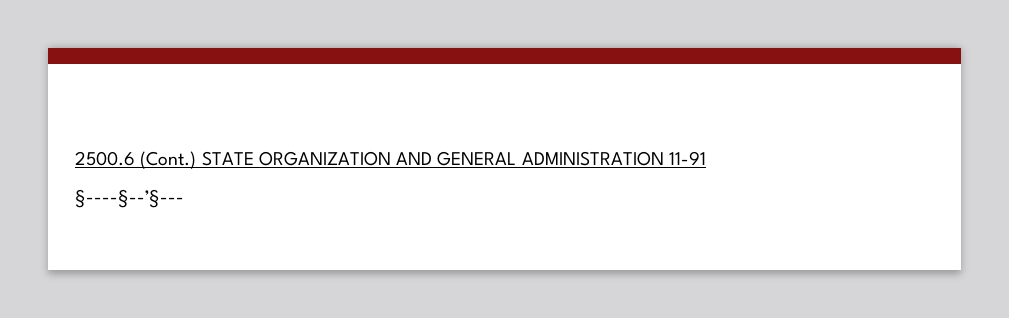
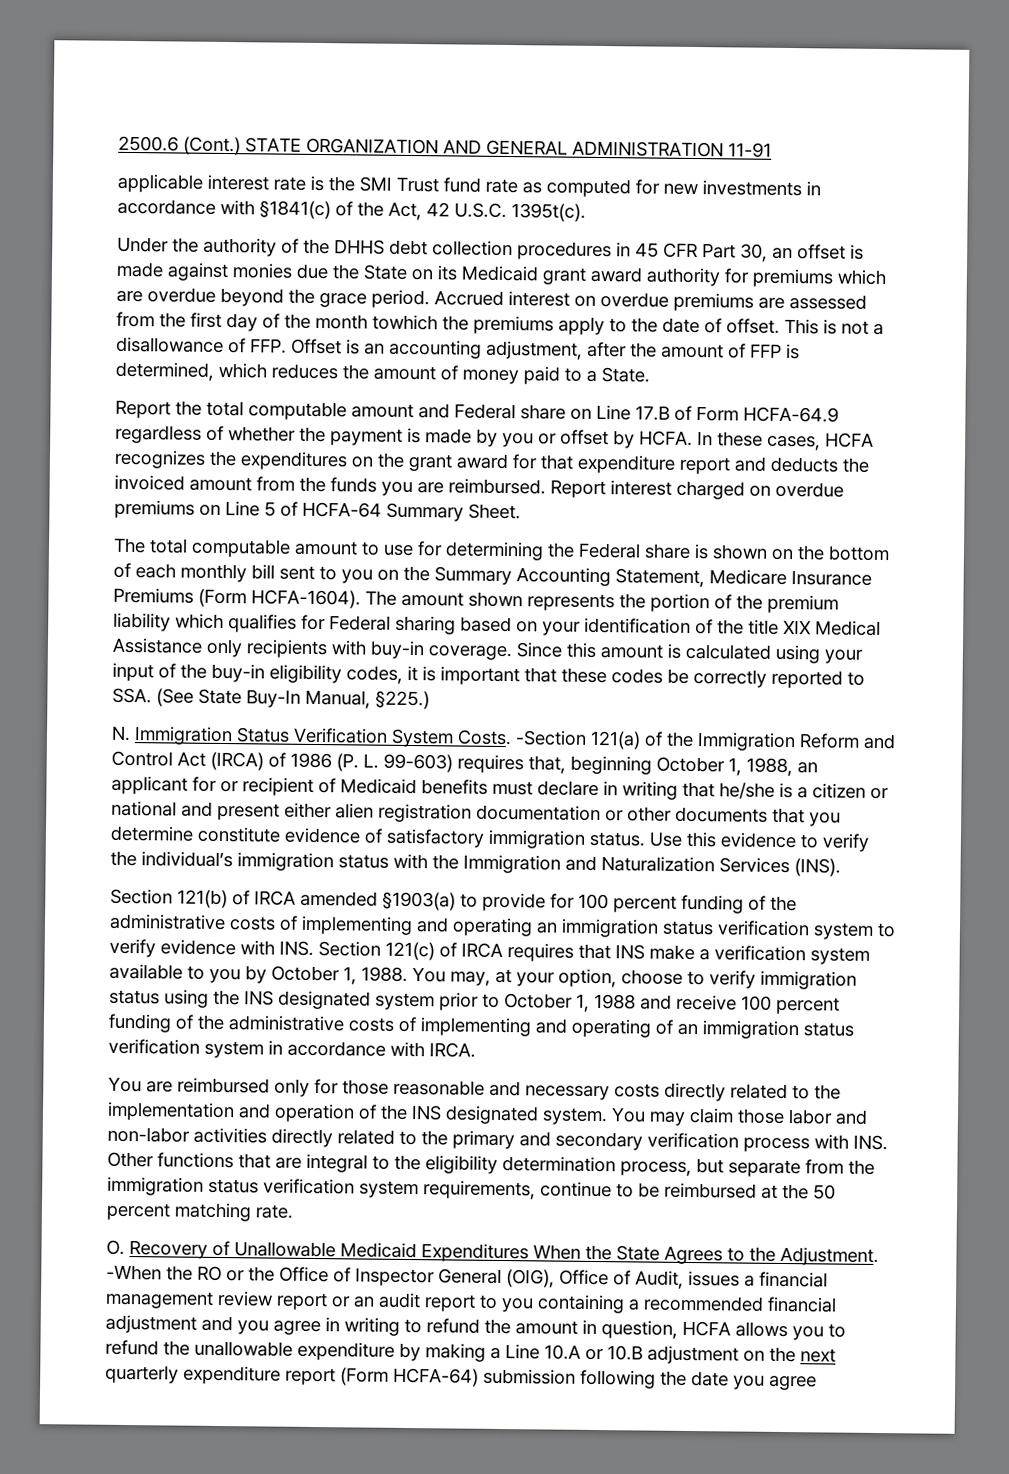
- §----§--’§---
+ applicable interest rate is the SMI Trust fund rate as computed for new investments in accordance with §1841(c) of the Act, 42 U.S.C. 1395t(c).
+ Under the authority of the DHHS debt collection procedures in 45 CFR Part 30, an offset is made against monies due the State on its Medicaid grant award authority for premiums which are overdue beyond the grace period. Accrued interest on overdue premiums are assessed from the first day of the month towhich the premiums apply to the date of offset. This is not a disallowance of FFP. Offset is an accounting adjustment, after the amount of FFP is determined, which reduces the amount of money paid to a State.
+ Report the total computable amount and Federal share on Line 17.B of Form HCFA-64.9 regardless of whether the payment is made by you or offset by HCFA. In these cases, HCFA recognizes the expenditures on the grant award for that expenditure report and deducts the invoiced amount from the funds you are reimbursed. Report interest charged on overdue premiums on Line 5 of HCFA-64 Summary Sheet.
+ The total computable amount to use for determining the Federal share is shown on the bottom of each monthly bill sent to you on the Summary Accounting Statement, Medicare Insurance Premiums (Form HCFA-1604). The amount shown represents the portion of the premium liability which qualifies for Federal sharing based on your identification of the title XIX Medical Assistance only recipients with buy-in coverage. Since this amount is calculated using your input of the buy-in eligibility codes, it is important that these codes be correctly reported to SSA. (See State Buy-In Manual, §225.)
+ N. Immigration Status Verification System Costs. -Section 121(a) of the Immigration Reform and Control Act (IRCA) of 1986 (P. L. 99-603) requires that, beginning October 1, 1988, an applicant for or recipient of Medicaid benefits must declare in writing that he/she is a citizen or national and present either alien registration documentation or other documents that you determine constitute evidence of satisfactory immigration status. Use this evidence to verify the individual’s immigration status with the Immigration and Naturalization Services (INS).
+ Section 121(b) of IRCA amended §1903(a) to provide for 100 percent funding of the administrative costs of implementing and operating an immigration status verification system to verify evidence with INS. Section 121(c) of IRCA requires that INS make a verification system available to you by October 1, 1988. You may, at your option, choose to verify immigration status using the INS designated system prior to October 1, 1988 and receive 100 percent funding of the administrative costs of implementing and operating of an immigration status verification system in accordance with IRCA.
+ You are reimbursed only for those reasonable and necessary costs directly related to the implementation and operation of the INS designated system. You may claim those labor and non-labor activities directly related to the primary and secondary verification process with INS. Other functions that are integral to the eligibility determination process, but separate from the immigration status verification system requirements, continue to be reimbursed at the 50 percent matching rate.
+ O. Recovery of Unallowable Medicaid Expenditures When the State Agrees to the Adjustment. -When the RO or the Office of Inspector General (OIG), Office of Audit, issues a financial management review report or an audit report to you containing a recommended financial adjustment and you agree in writing to refund the amount in question, HCFA allows you to refund the unallowable expenditure by making a Line 10.A or 10.B adjustment on the next quarterly expenditure report (Form HCFA-64) submission following the date you agree

